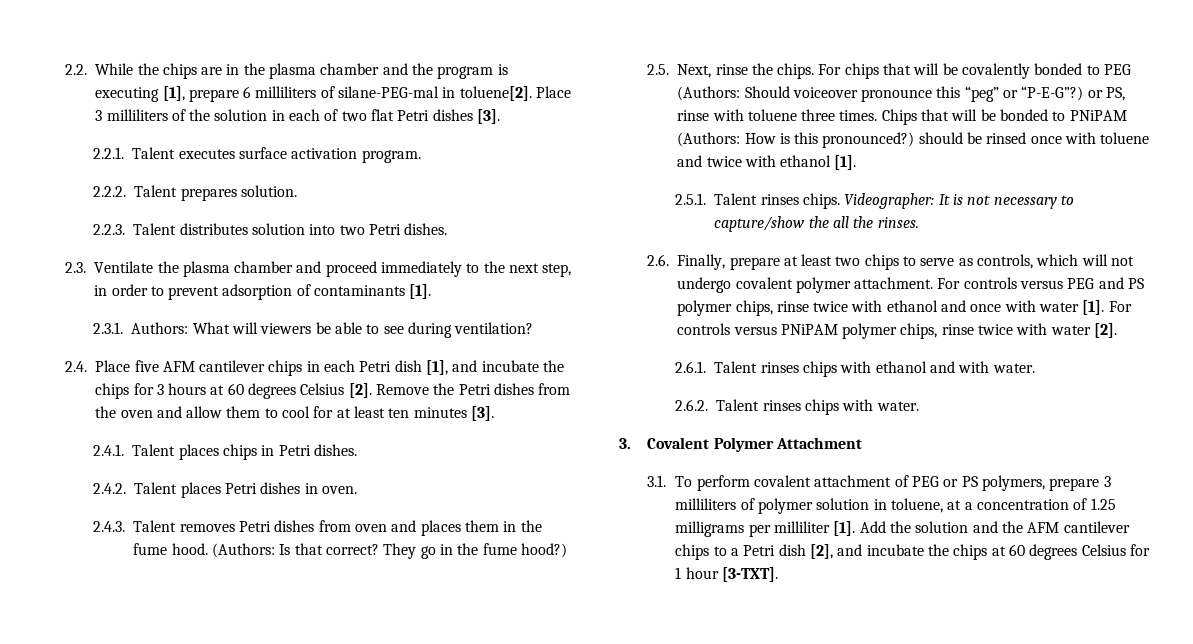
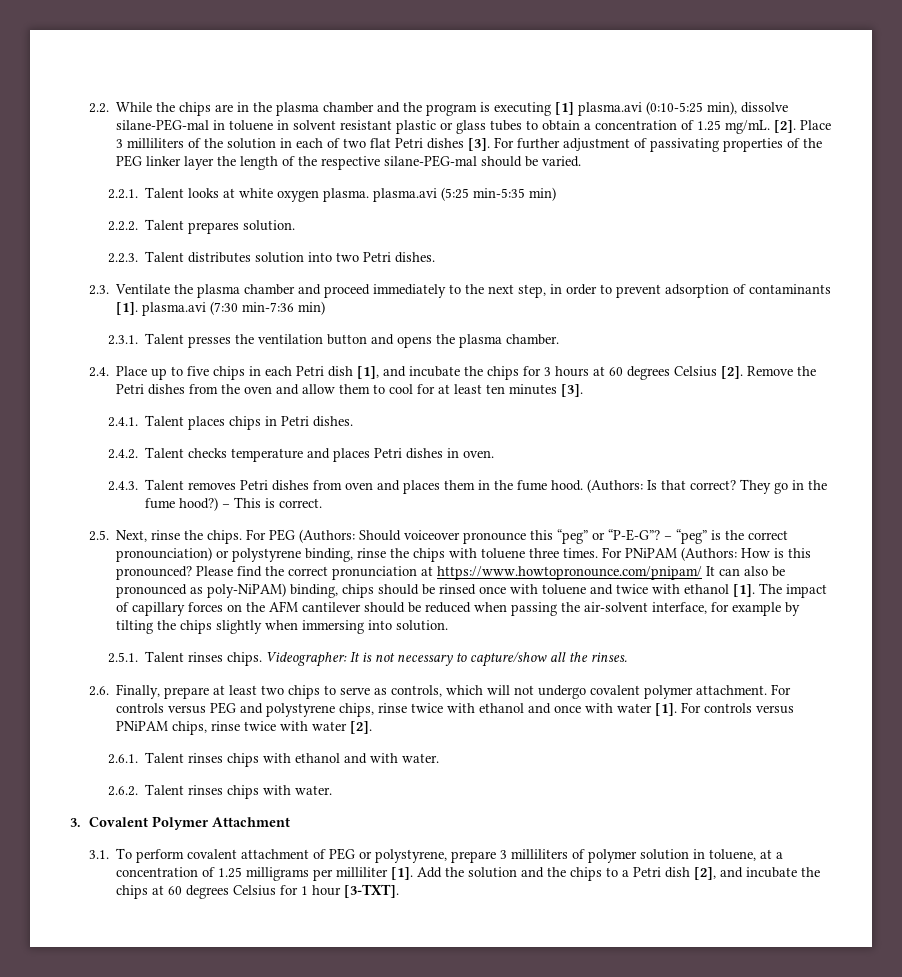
- 2.2. While the chips are in the plasma chamber and the program is executing [1], prepare 6 milliliters of silane-PEG-mal in toluene[2].
+ 2.2. While the chips are in the plasma chamber and the program is executing [1] plasma.avi (0:10-5:25 min), dissolve silane-PEG-mal in toluene in solvent resistant plastic or glass tubes to obtain a concentration of 1.25 mg/mL. [2].
- Place 3 milliliters of the solution in each of two flat Petri dishes [3].
- 2.2.1. Talent executes surface activation program.
+ Place 3 milliliters of the solution in each of two flat Petri dishes [3]. For further adjustment of passivating properties of the PEG linker layer the length of the respective silane-PEG-mal should be varied.
+ 2.2.1. Talent looks at white oxygen plasma. plasma.avi (5:25 min-5:35 min)
- 2.3. Ventilate the plasma chamber and proceed immediately to the next step, in order to prevent adsorption of contaminants [1].
- 2.3.1. Authors: What will viewers be able to see during ventilation?
+ 2.3. Ventilate the plasma chamber and proceed immediately to the next step, in order to prevent adsorption of contaminants [1]. plasma.avi (7:30 min-7:36 min)
+ 2.3.1. Talent presses the ventilation button and opens the plasma chamber.
- 2.4. Place five AFM cantilever chips in each Petri dish [1], and incubate the chips for 3 hours at 60 degrees Celsius [2].
+ 2.4. Place up to five chips in each Petri dish [1], and incubate the chips for 3 hours at 60 degrees Celsius [2].
- 2.4.2. Talent places Petri dishes in oven.
+ 2.4.2. Talent checks temperature and places Petri dishes in oven.
+ – This is correct.
- For chips that will be covalently bonded to PEG (Authors: Should voiceover pronounce this “peg” or “P-E-G”?) or PS, rinse with toluene three times. Chips that will be bonded to PNiPAM (Authors: How is this pronounced?) should be rinsed once with toluene and twice with ethanol [1].
+ For PEG (Authors: Should voiceover pronounce this “peg” or “P-E-G”? – “peg” is the correct pronounciation) or polystyrene binding, rinse the chips with toluene three times. For PNiPAM (Authors: How is this pronounced? Please find the correct pronunciation at https://www.howtopronounce.com/pnipam/ It can also be pronounced as poly-NiPAM) binding, chips should be rinsed once with toluene and twice with ethanol [1]. The impact of capillary forces on the AFM cantilever should be reduced when passing the air-solvent interface, for example by tilting the chips slightly when immersing into solution.
- Videographer: It is not necessary to capture/show the all the rinses.
+ Videographer: It is not necessary to capture/show all the rinses.
- For controls versus PEG and PS polymer chips, rinse twice with ethanol and once with water [1].
+ For controls versus PEG and polystyrene chips, rinse twice with ethanol and once with water [1].
- For controls versus PNiPAM polymer chips, rinse twice with water [2].
+ For controls versus PNiPAM chips, rinse twice with water [2].
- 3.1. To perform covalent attachment of PEG or PS polymers, prepare 3 milliliters of polymer solution in toluene, at a concentration of 1.25 milligrams per milliliter [1].
+ 3.1. To perform covalent attachment of PEG or polystyrene, prepare 3 milliliters of polymer solution in toluene, at a concentration of 1.25 milligrams per milliliter [1].
- Add the solution and the AFM cantilever chips to a Petri dish [2], and incubate the chips at 60 degrees Celsius for 1 hour [3-TXT].
+ Add the solution and the chips to a Petri dish [2], and incubate the chips at 60 degrees Celsius for 1 hour [3-TXT].

